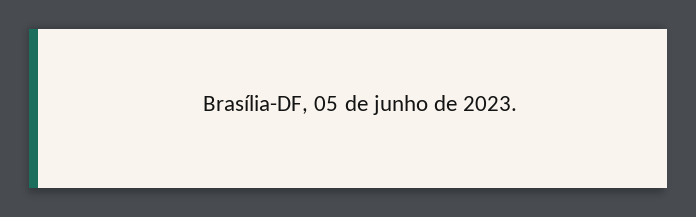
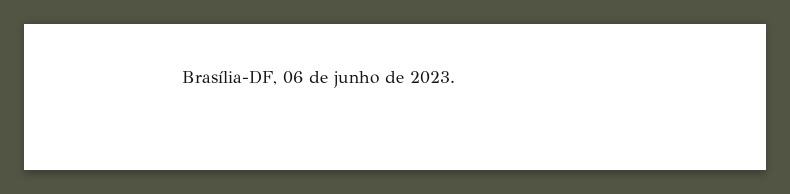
- Brasília-DF, 05 de junho de 2023.
+ Brasília-DF, 06 de junho de 2023.

